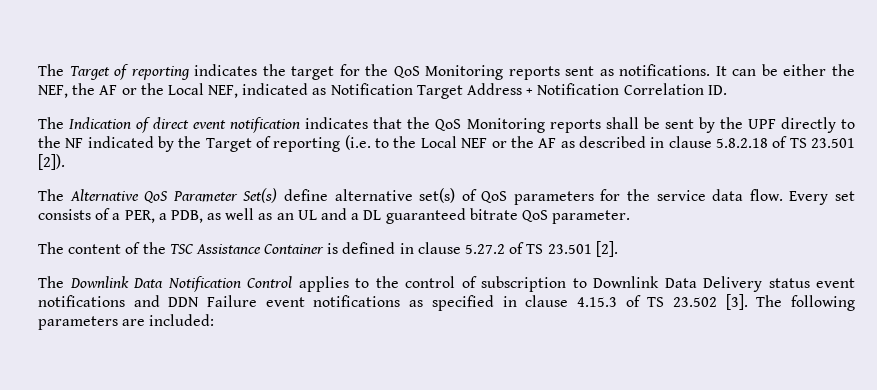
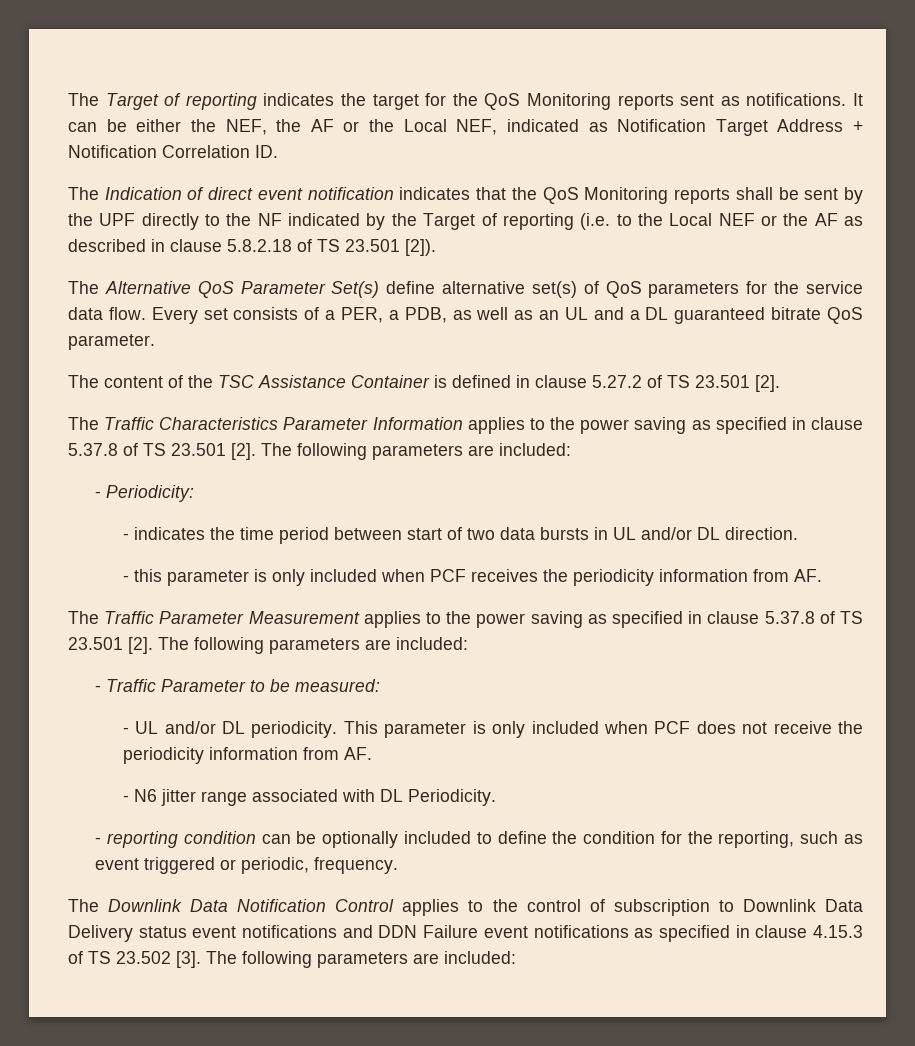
+ The Traffic Characteristics Parameter Information applies to the power saving as specified in clause 5.37.8 of TS 23.501 [2]. The following parameters are included:
+ - Periodicity:
+ - indicates the time period between start of two data bursts in UL and/or DL direction.
+ - this parameter is only included when PCF receives the periodicity information from AF.
+ The Traffic Parameter Measurement applies to the power saving as specified in clause 5.37.8 of TS 23.501 [2]. The following parameters are included:
+ - Traffic Parameter to be measured:
+ - UL and/or DL periodicity. This parameter is only included when PCF does not receive the periodicity information from AF.
+ - N6 jitter range associated with DL Periodicity.
+ - reporting condition can be optionally included to define the condition for the reporting, such as event triggered or periodic, frequency.

